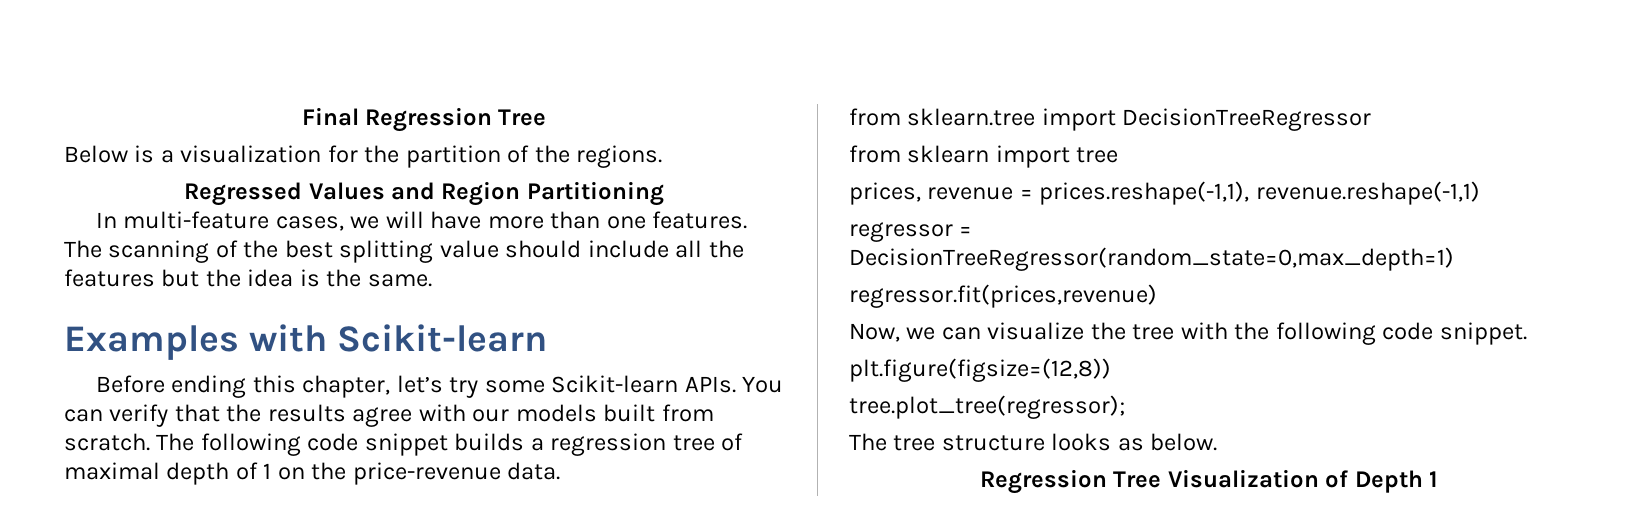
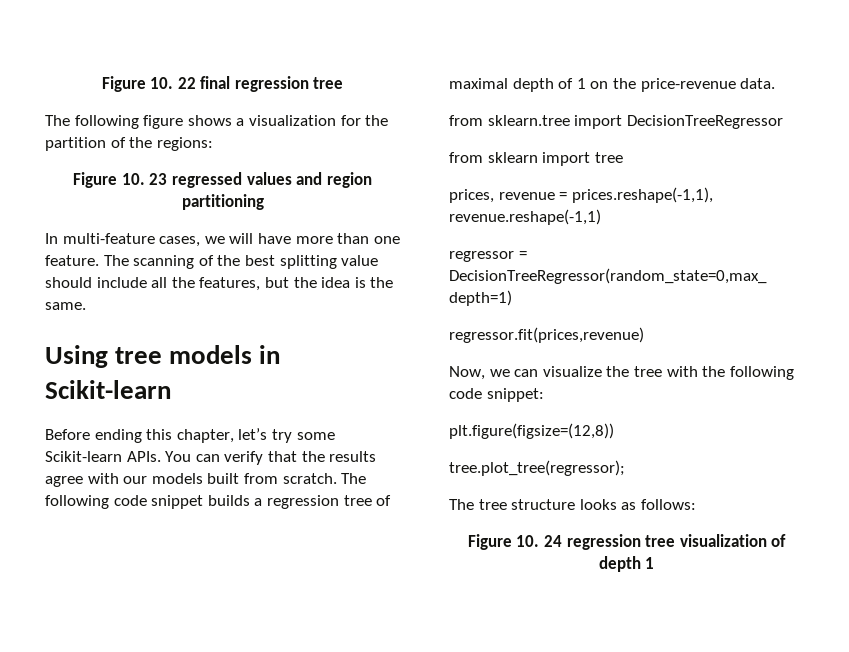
- Final Regression Tree
- Below is a visualization for the partition of the regions.
- Regressed Values and Region Partitioning
+ Figure 10. 22 final regression tree
+ The following figure shows a visualization for the partition of the regions:
+ Figure 10. 23 regressed values and region partitioning
- In multi-feature cases, we will have more than one features.
+ In multi-feature cases, we will have more than one feature.
- The scanning of the best splitting value should include all the features but the idea is the same.
+ The scanning of the best splitting value should include all the features, but the idea is the same.
- Examples with Scikit-learn
+ Using tree models in Scikit-learn
- Now, we can visualize the tree with the following code snippet.
+ Now, we can visualize the tree with the following code snippet:
- The tree structure looks as below.
- Regression Tree Visualization of Depth 1
+ The tree structure looks as follows:
+ Figure 10. 24 regression tree visualization of depth 1

